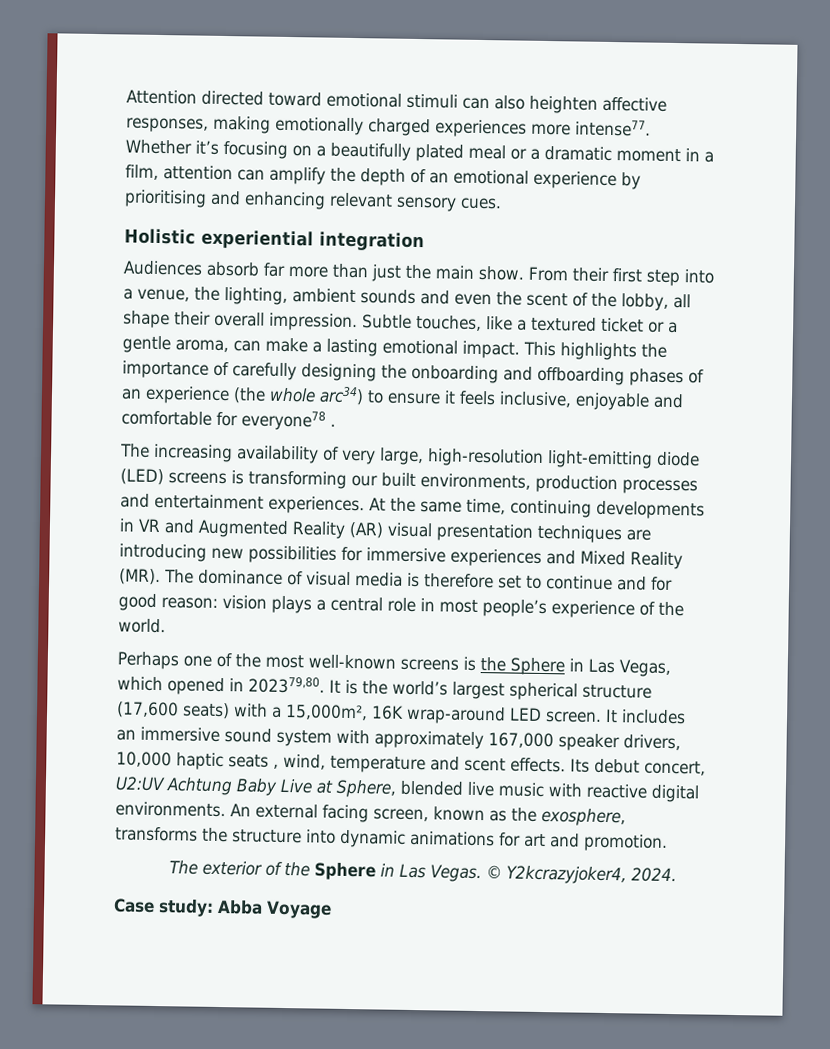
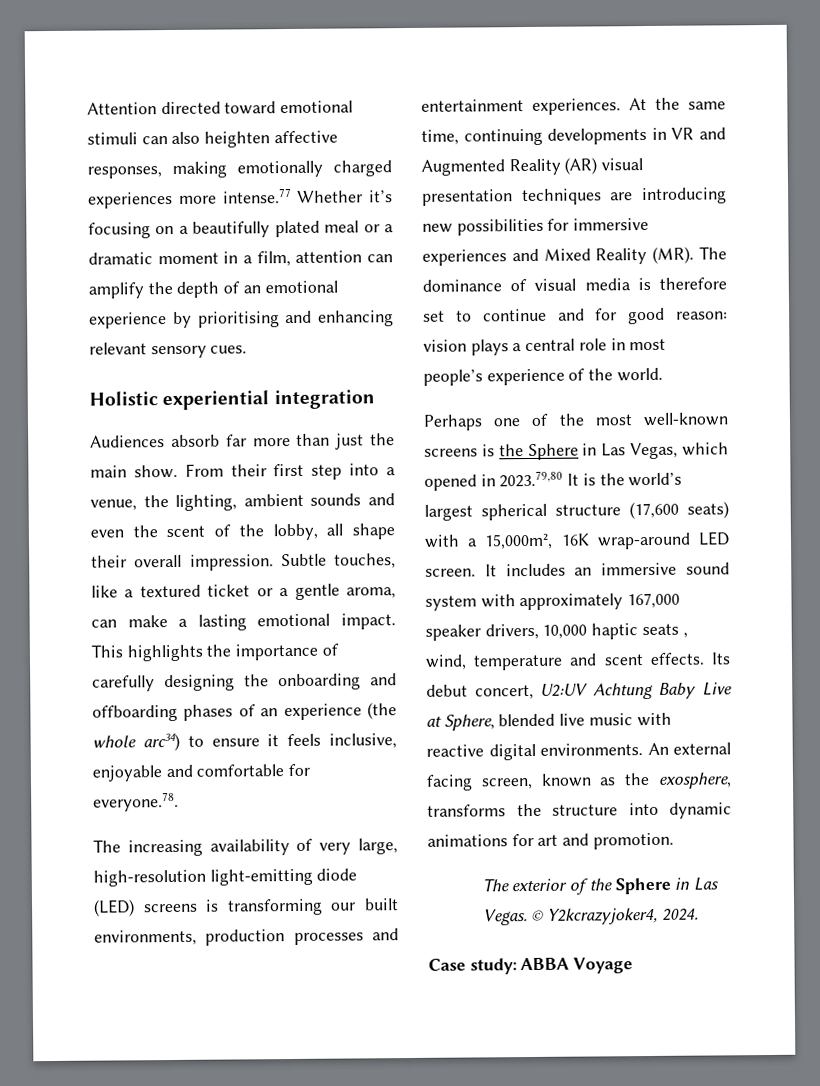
- Attention directed toward emotional stimuli can also heighten affective responses, making emotionally charged experiences more intense77. Whether it’s focusing on a beautifully plated meal or a dramatic moment in a film, attention can amplify the depth of an emotional experience by prioritising and enhancing relevant sensory cues.
+ Attention directed toward emotional stimuli can also heighten affective responses, making emotionally charged experiences more intense.77 Whether it’s focusing on a beautifully plated meal or a dramatic moment in a film, attention can amplify the depth of an emotional experience by prioritising and enhancing relevant sensory cues.
- This highlights the importance of carefully designing the onboarding and offboarding phases of an experience (the whole arc34) to ensure it feels inclusive, enjoyable and comfortable for everyone78 .
+ This highlights the importance of carefully designing the onboarding and offboarding phases of an experience (the whole arc34) to ensure it feels inclusive, enjoyable and comfortable for everyone.78.
- Perhaps one of the most well-known screens is the Sphere in Las Vegas, which opened in 202379,80. It is the world’s largest spherical structure (17,600 seats) with a 15,000m², 16K wrap-around LED screen.
+ Perhaps one of the most well-known screens is the Sphere in Las Vegas, which opened in 2023.79,80 It is the world’s largest spherical structure (17,600 seats) with a 15,000m², 16K wrap-around LED screen.
- Case study: Abba Voyage
+ Case study: ABBA Voyage

